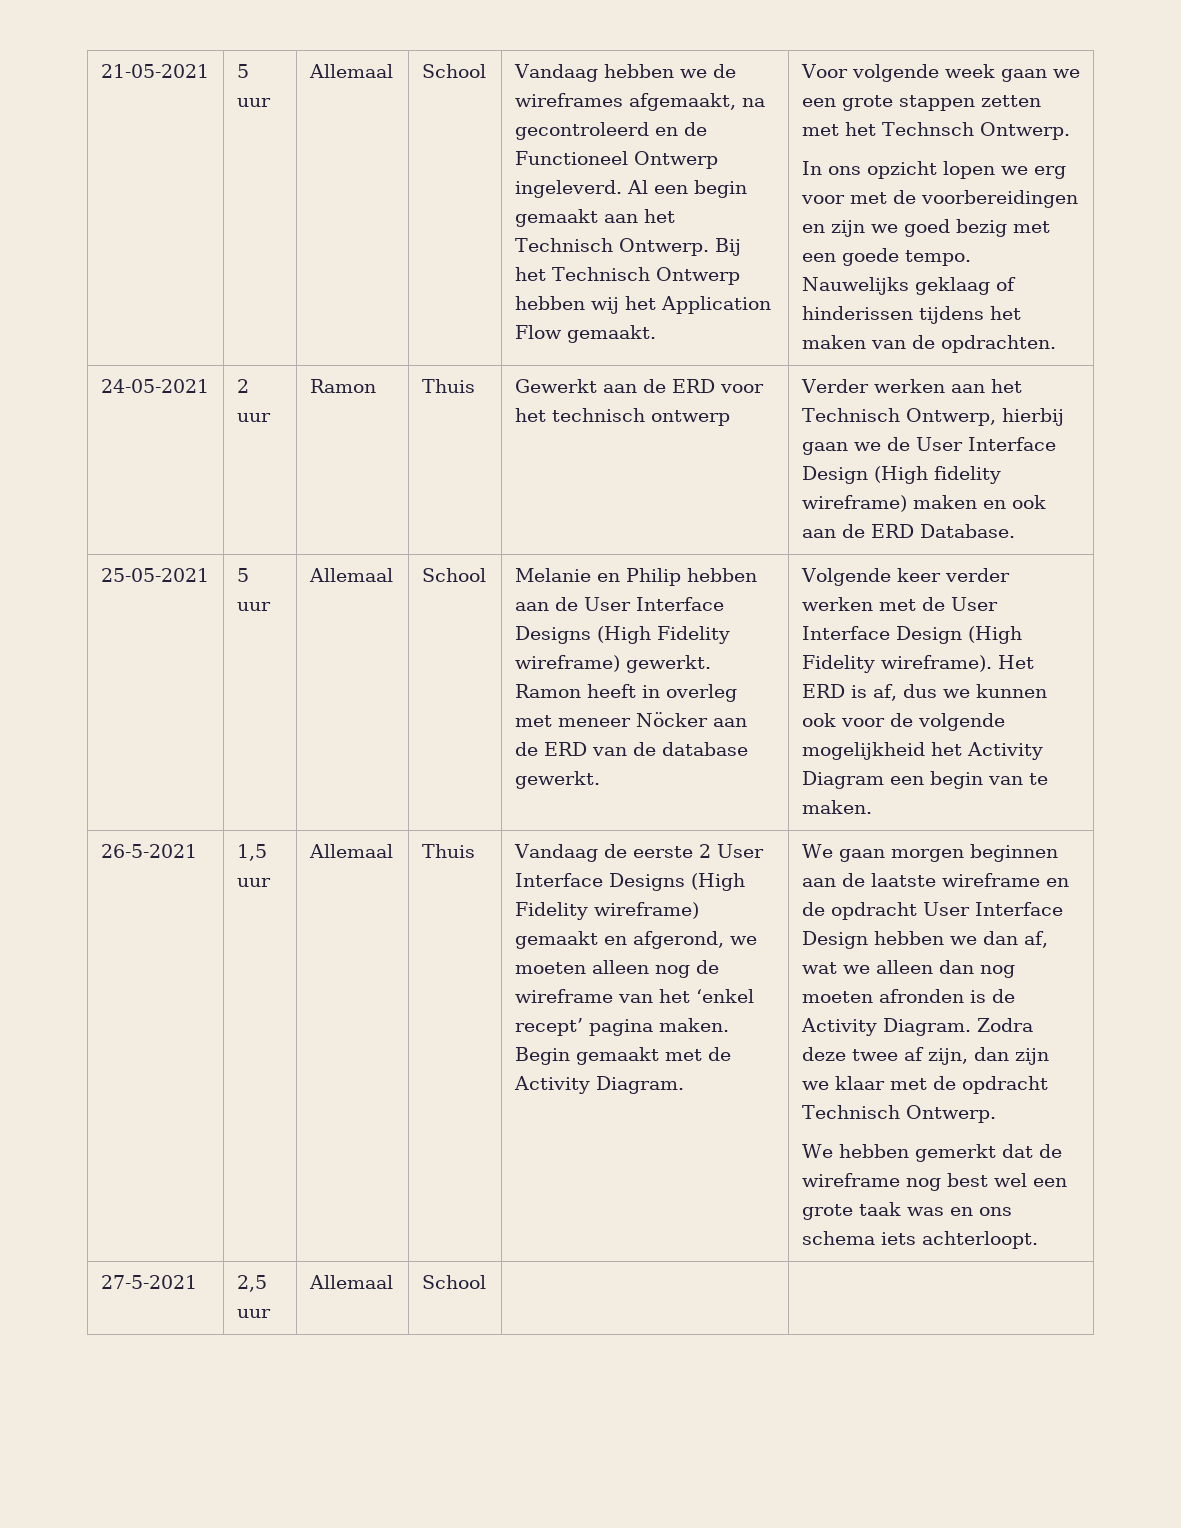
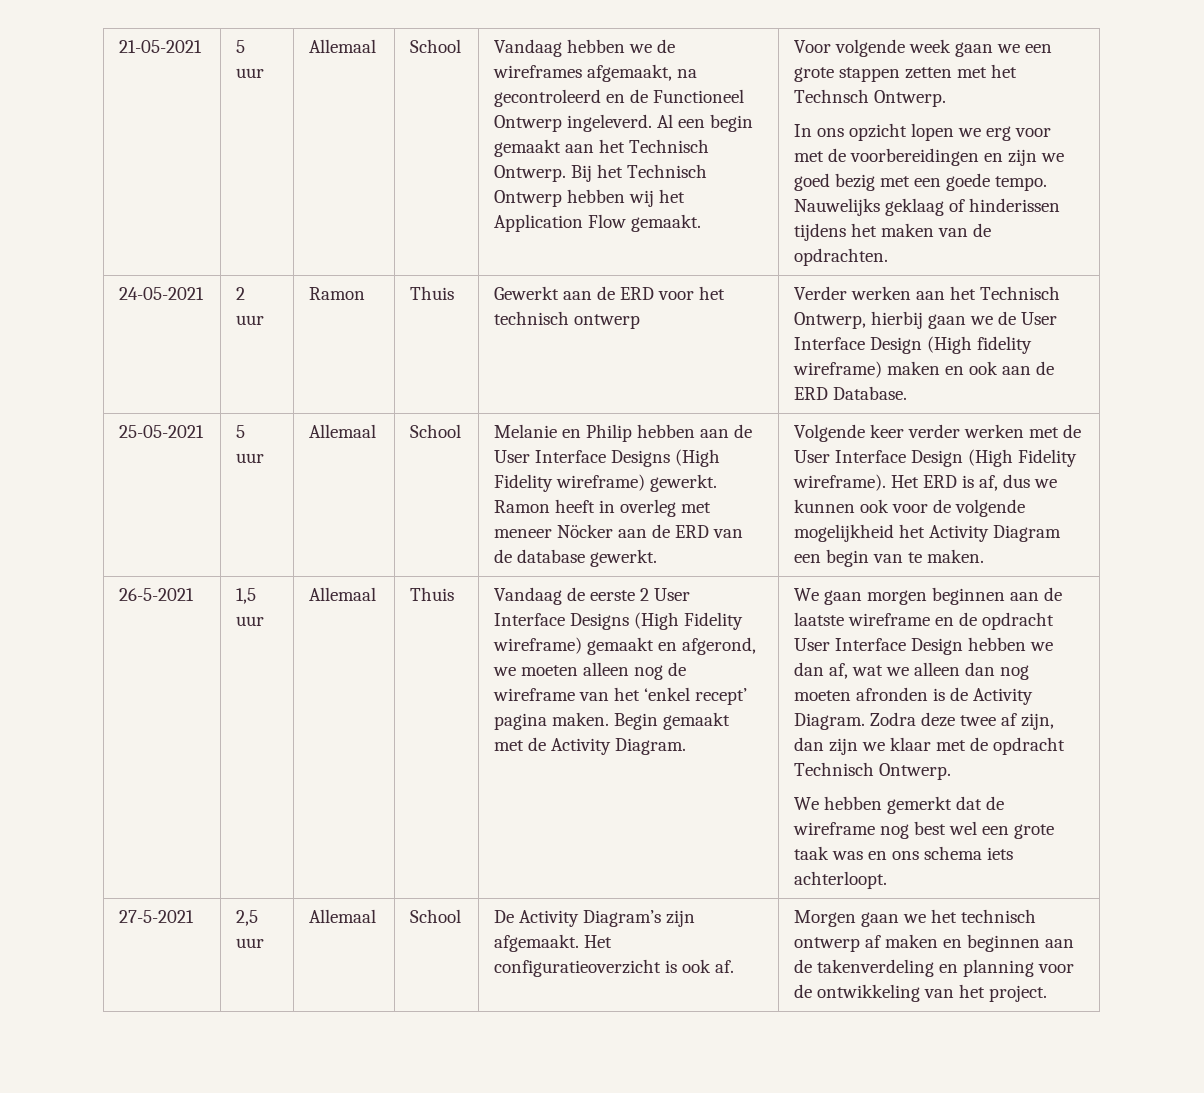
- 27-5-2021 | 2,5 uur | Allemaal | School | |
+ 27-5-2021 | 2,5 uur | Allemaal | School | De Activity Diagram’s zijn afgemaakt. Het configuratieoverzicht is ook af. | Morgen gaan we het technisch ontwerp af maken en beginnen aan de takenverdeling en planning voor de ontwikkeling van het project.

